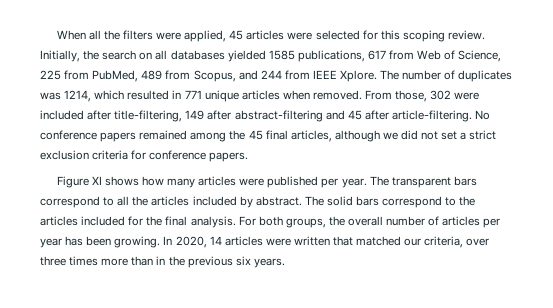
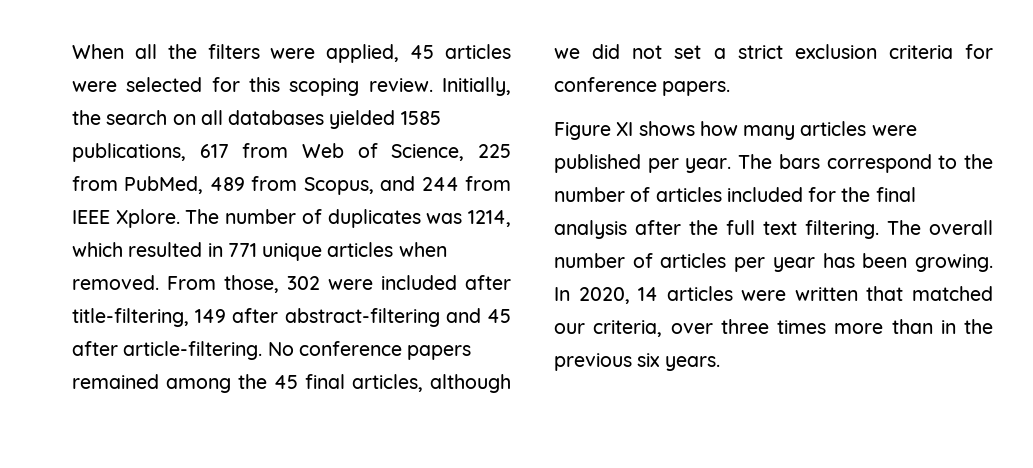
- The transparent bars correspond to all the articles included by abstract. The solid bars correspond to the articles included for the final analysis. For both groups, the overall number of articles per year has been growing.
+ The bars correspond to the number of articles included for the final analysis after the full text filtering. The overall number of articles per year has been growing.

